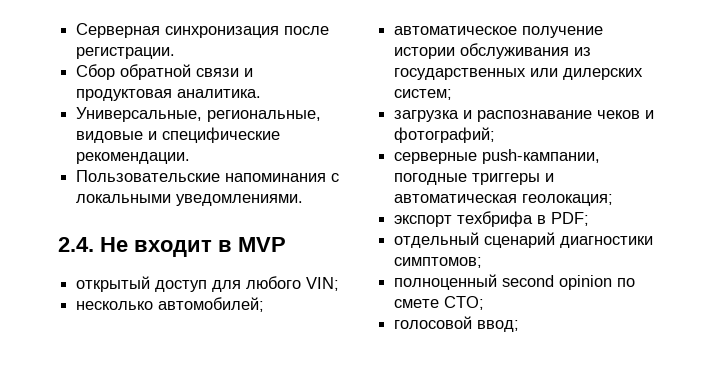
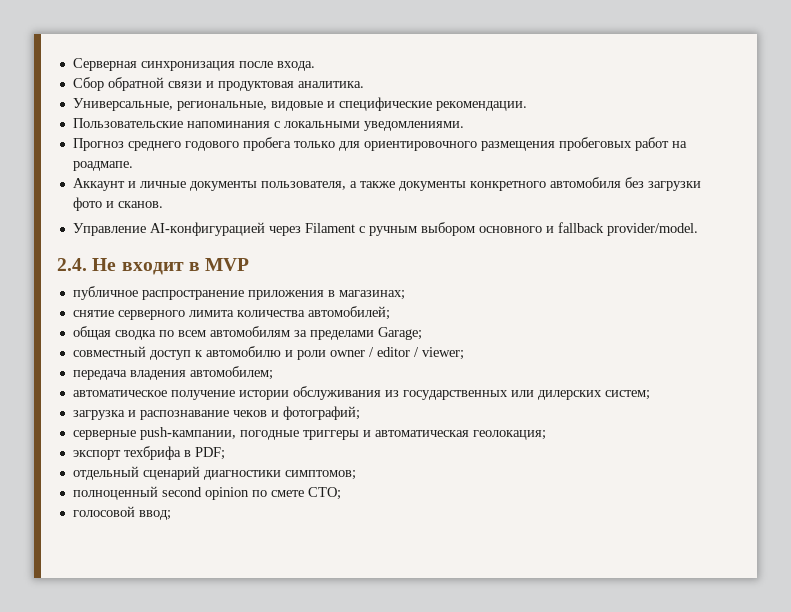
- Серверная синхронизация после регистрации.
+ Серверная синхронизация после входа.
+ Прогноз среднего годового пробега только для ориентировочного размещения пробеговых работ на роадмапе.
+ Аккаунт и личные документы пользователя, а также документы конкретного автомобиля без загрузки фото и сканов.
+ Управление AI-конфигурацией через Filament с ручным выбором основного и fallback provider/model.
- открытый доступ для любого VIN;
- несколько автомобилей;
+ публичное распространение приложения в магазинах;
+ снятие серверного лимита количества автомобилей;
+ общая сводка по всем автомобилям за пределами Garage;
+ совместный доступ к автомобилю и роли owner / editor / viewer;
+ передача владения автомобилем;

